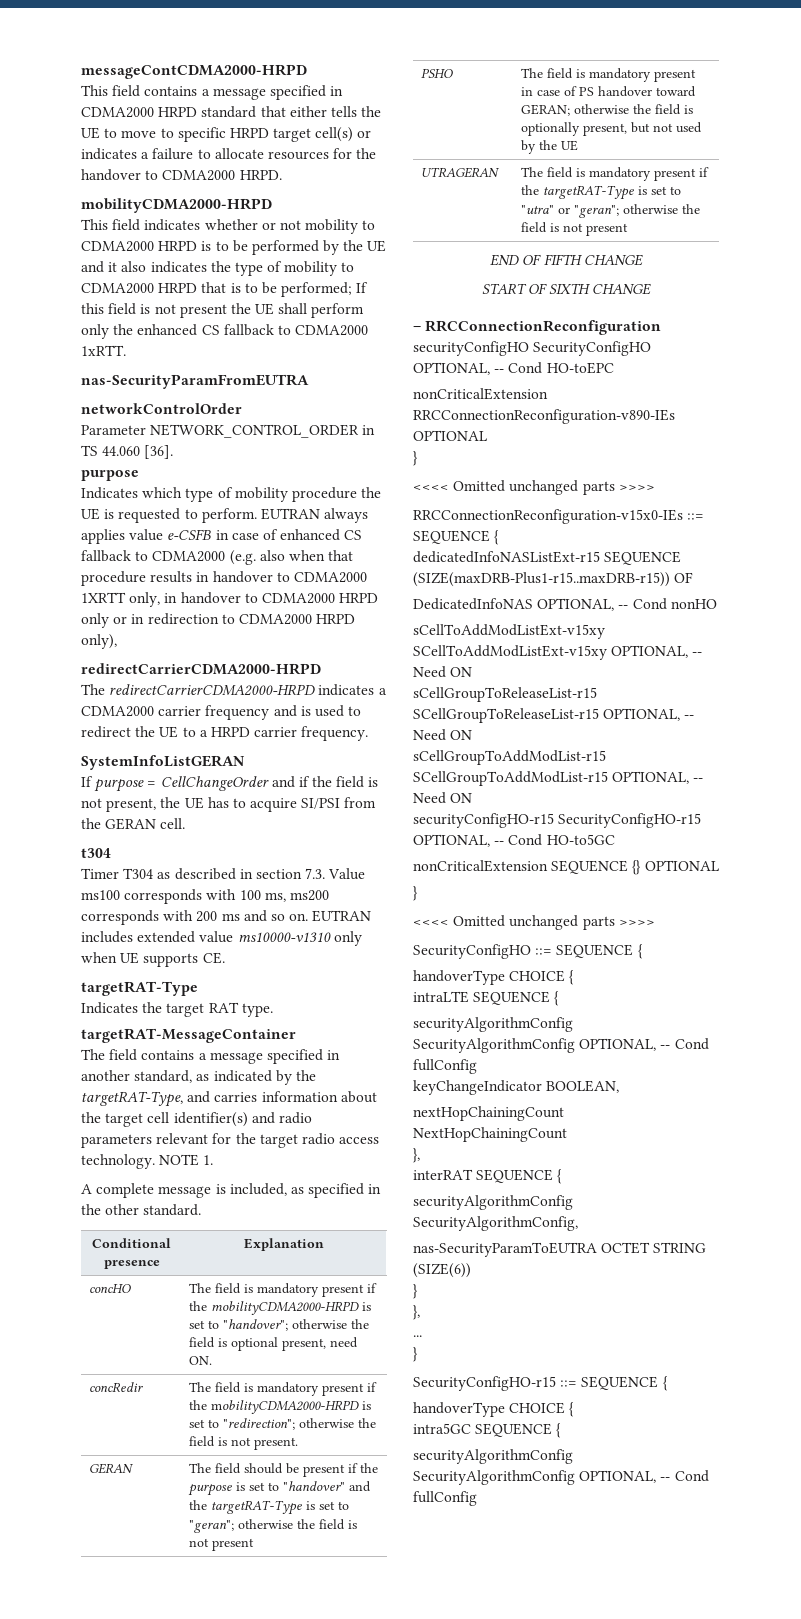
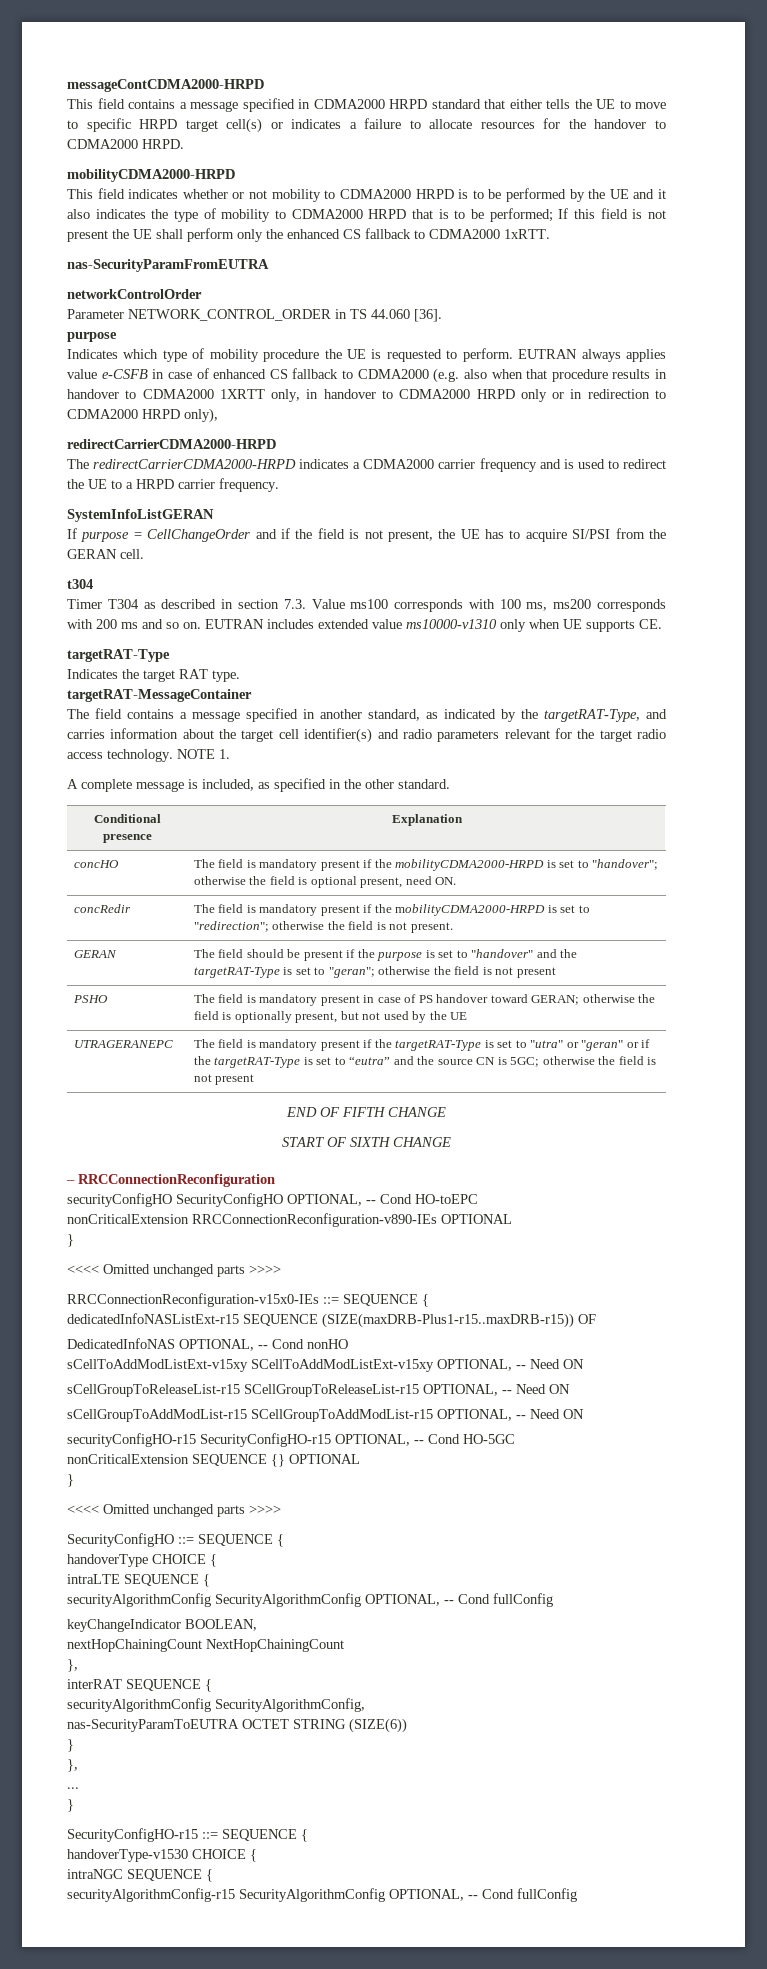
- UTRAGERAN | The field is mandatory present if the targetRAT-Type is set to "utra" or "geran"; otherwise the field is not present
+ UTRAGERANEPC | The field is mandatory present if the targetRAT-Type is set to "utra" or "geran" or if the targetRAT-Type is set to “eutra” and the source CN is 5GC; otherwise the field is not present
- securityConfigHO-r15 SecurityConfigHO-r15 OPTIONAL, -- Cond HO-to5GC
+ securityConfigHO-r15 SecurityConfigHO-r15 OPTIONAL, -- Cond HO-5GC
  SecurityConfigHO-r15 ::= SEQUENCE {
- handoverType CHOICE {
- intra5GC SEQUENCE {
- securityAlgorithmConfig SecurityAlgorithmConfig OPTIONAL, -- Cond fullConfig
+ handoverType-v1530 CHOICE {
+ intraNGC SEQUENCE {
+ securityAlgorithmConfig-r15 SecurityAlgorithmConfig OPTIONAL, -- Cond fullConfig

